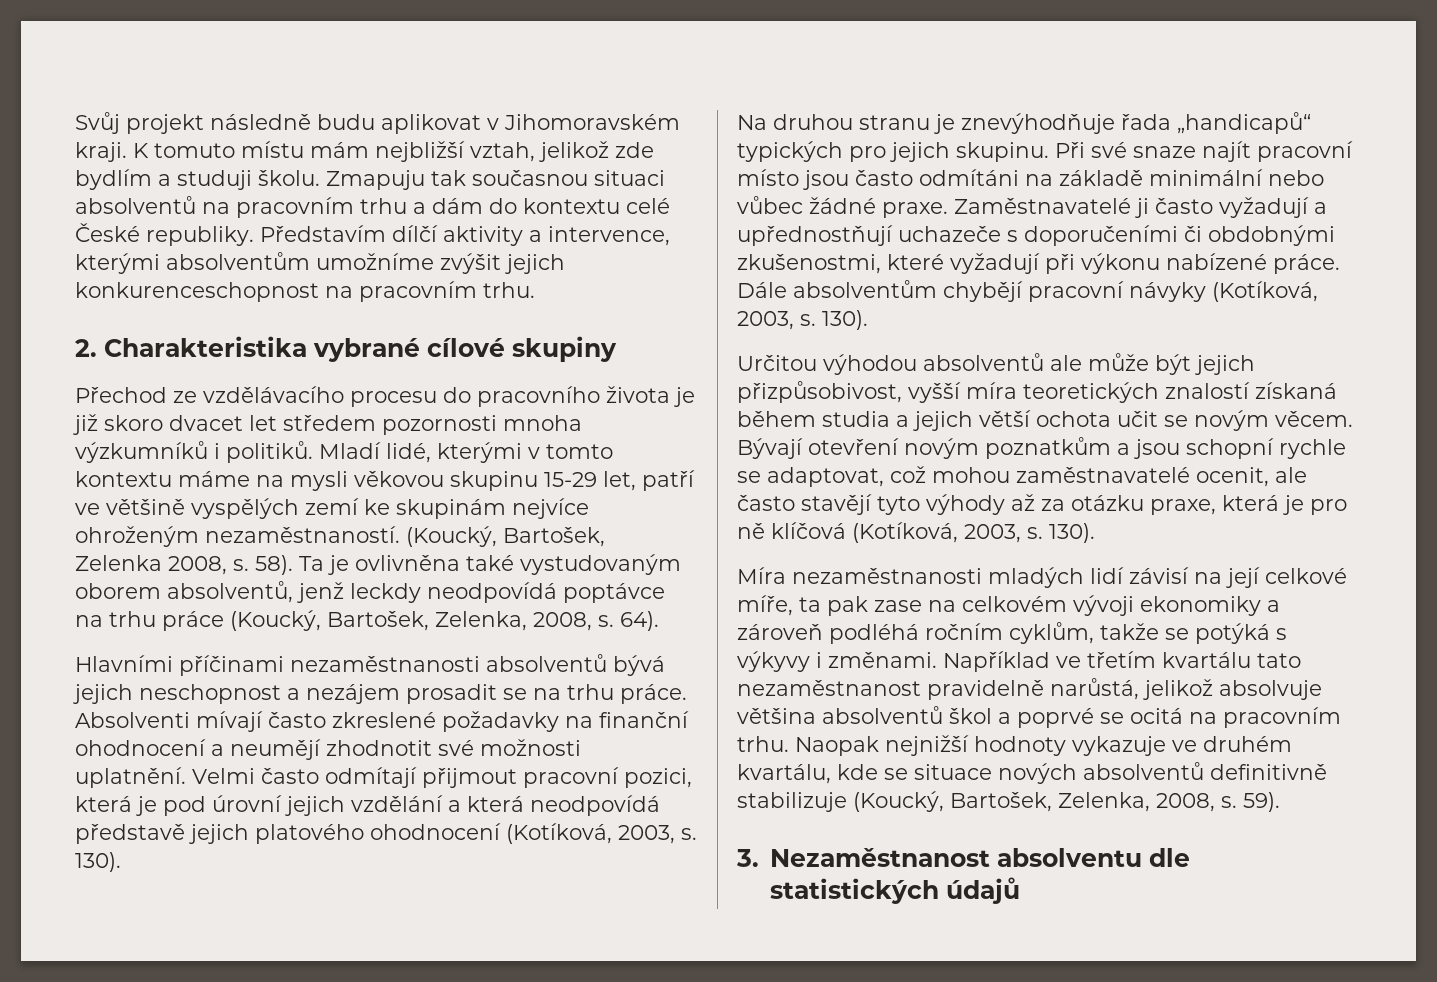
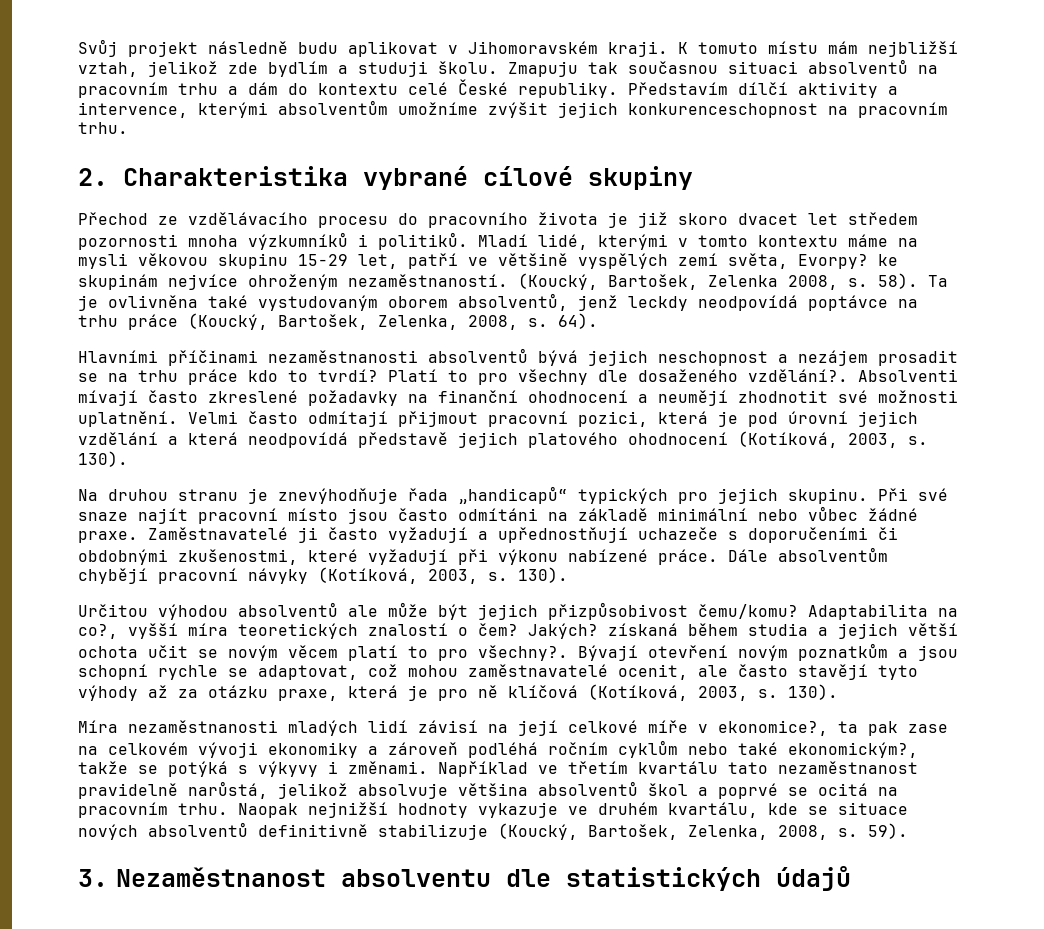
- Mladí lidé, kterými v tomto kontextu máme na mysli věkovou skupinu 15-29 let, patří ve většině vyspělých zemí ke skupinám nejvíce ohroženým nezaměstnaností.
+ Mladí lidé, kterými v tomto kontextu máme na mysli věkovou skupinu 15-29 let, patří ve většině vyspělých zemí světa, Evorpy? ke skupinám nejvíce ohroženým nezaměstnaností.
- Hlavními příčinami nezaměstnanosti absolventů bývá jejich neschopnost a nezájem prosadit se na trhu práce.
+ Hlavními příčinami nezaměstnanosti absolventů bývá jejich neschopnost a nezájem prosadit se na trhu práce kdo to tvrdí? Platí to pro všechny dle dosaženého vzdělání?.
- Určitou výhodou absolventů ale může být jejich přizpůsobivost, vyšší míra teoretických znalostí získaná během studia a jejich větší ochota učit se novým věcem.
+ Určitou výhodou absolventů ale může být jejich přizpůsobivost čemu/komu? Adaptabilita na co?, vyšší míra teoretických znalostí o čem? Jakých? získaná během studia a jejich větší ochota učit se novým věcem platí to pro všechny?.
- Míra nezaměstnanosti mladých lidí závisí na její celkové míře, ta pak zase na celkovém vývoji ekonomiky a zároveň podléhá ročním cyklům, takže se potýká s výkyvy i změnami.
+ Míra nezaměstnanosti mladých lidí závisí na její celkové míře v ekonomice?, ta pak zase na celkovém vývoji ekonomiky a zároveň podléhá ročním cyklům nebo také ekonomickým?, takže se potýká s výkyvy i změnami.

